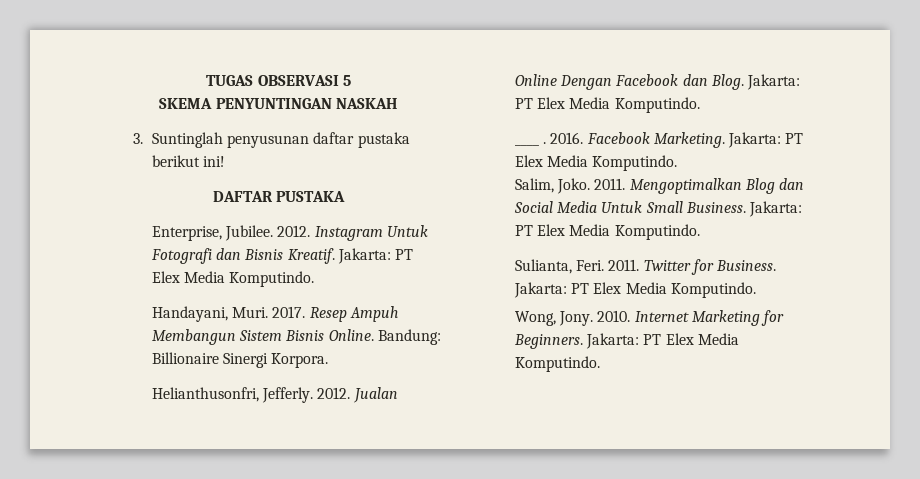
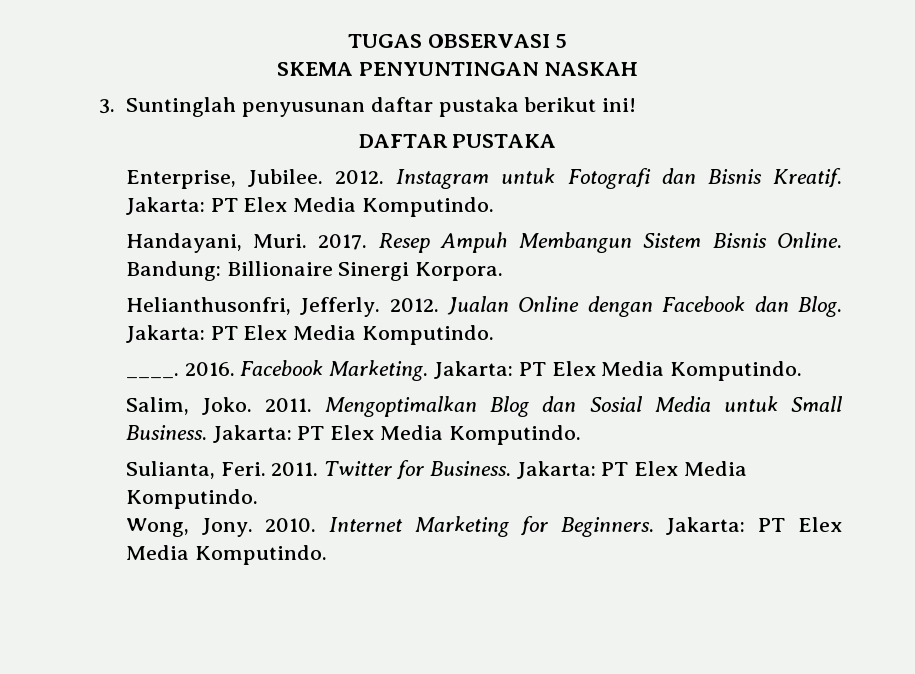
- Instagram Untuk Fotografi dan Bisnis Kreatif.
+ Instagram untuk Fotografi dan Bisnis Kreatif.
- Jualan Online Dengan Facebook dan Blog.
+ Jualan Online dengan Facebook dan Blog.
- ____ .
+ ____.
- Mengoptimalkan Blog dan Social Media Untuk Small Business.
+ Mengoptimalkan Blog dan Sosial Media untuk Small Business.

